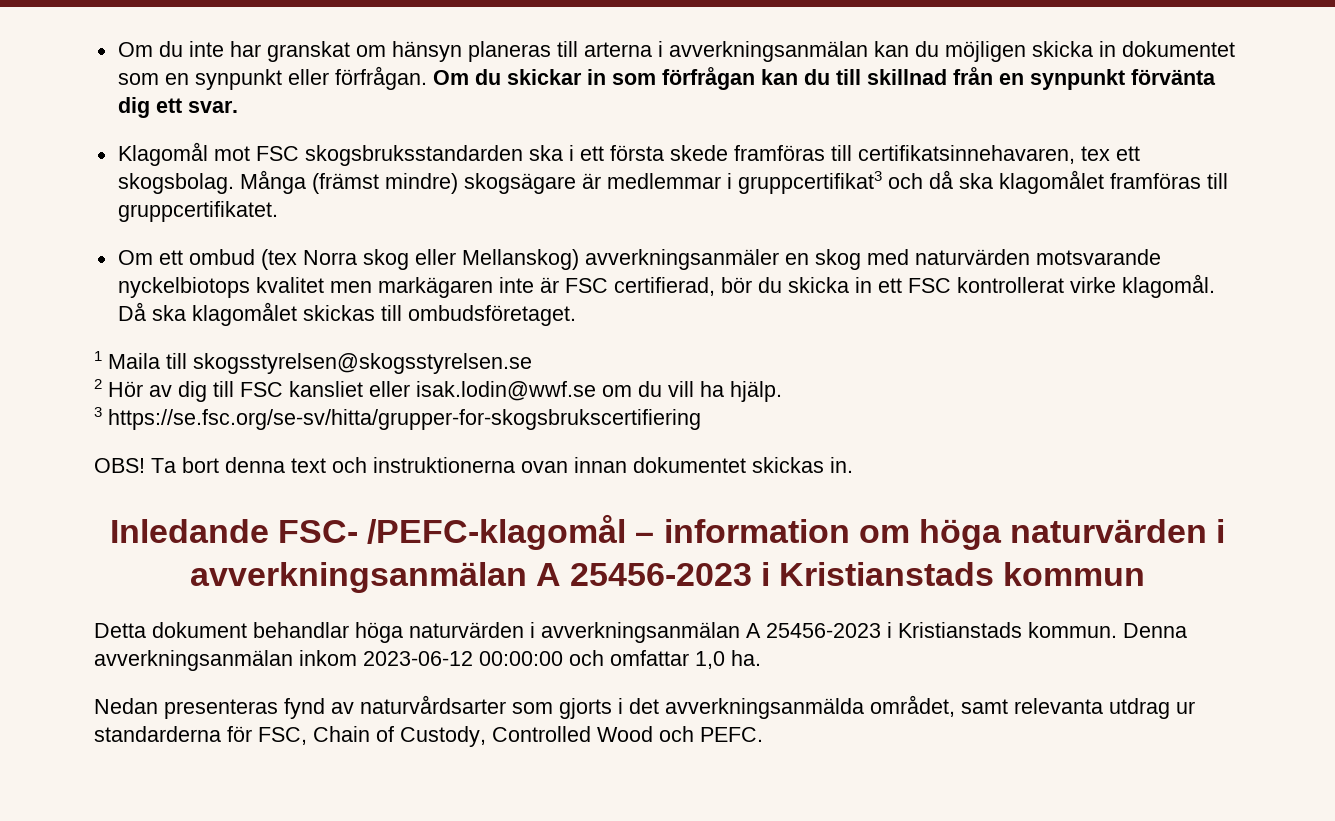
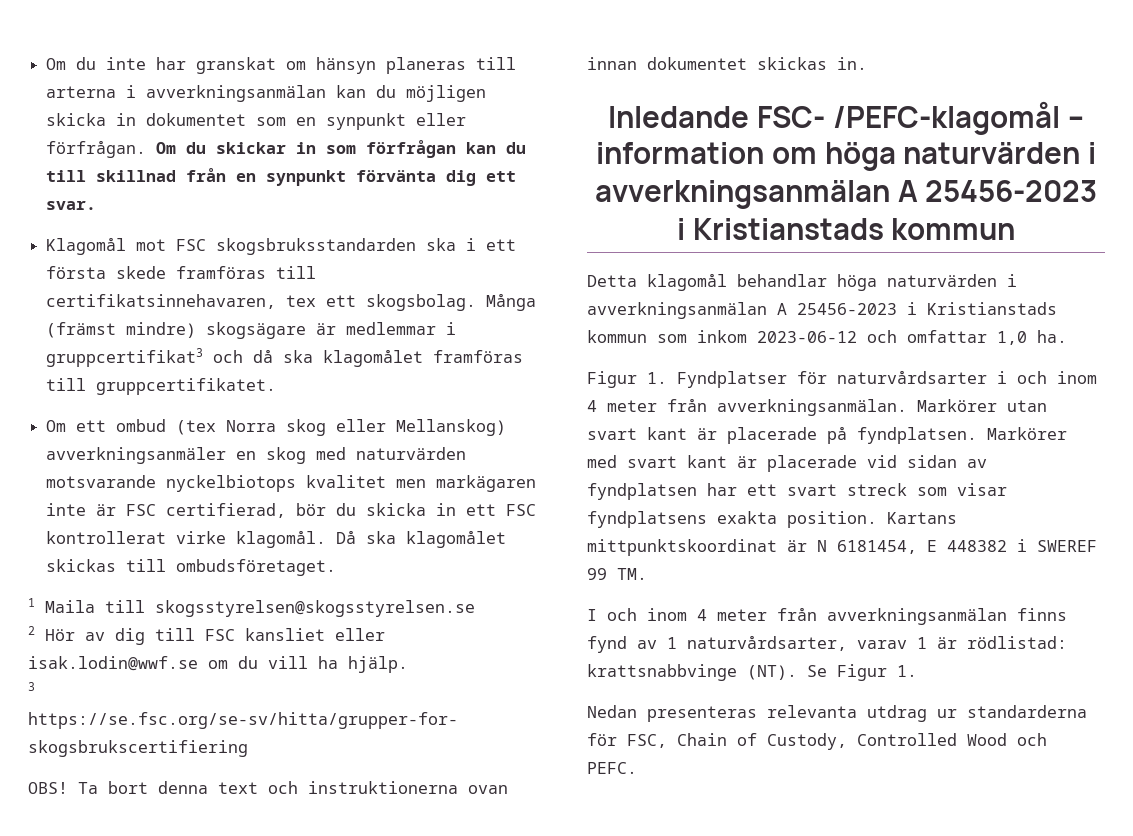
- Detta dokument behandlar höga naturvärden i avverkningsanmälan A 25456-2023 i Kristianstads kommun. Denna avverkningsanmälan inkom 2023-06-12 00:00:00 och omfattar 1,0 ha.
+ Detta klagomål behandlar höga naturvärden i avverkningsanmälan A 25456-2023 i Kristianstads kommun som inkom 2023-06-12 och omfattar 1,0 ha.
- Nedan presenteras fynd av naturvårdsarter som gjorts i det avverkningsanmälda området, samt relevanta utdrag ur standarderna för FSC, Chain of Custody, Controlled Wood och PEFC.
+ Figur 1. Fyndplatser för naturvårdsarter i och inom 4 meter från avverkningsanmälan. Markörer utan svart kant är placerade på fyndplatsen. Markörer med svart kant är placerade vid sidan av fyndplatsen har ett svart streck som visar fyndplatsens exakta position. Kartans mittpunktskoordinat är N 6181454, E 448382 i SWEREF 99 TM.
+ I och inom 4 meter från avverkningsanmälan finns fynd av 1 naturvårdsarter, varav 1 är rödlistad: krattsnabbvinge (NT). Se Figur 1.
+ Nedan presenteras relevanta utdrag ur standarderna för FSC, Chain of Custody, Controlled Wood och PEFC.

